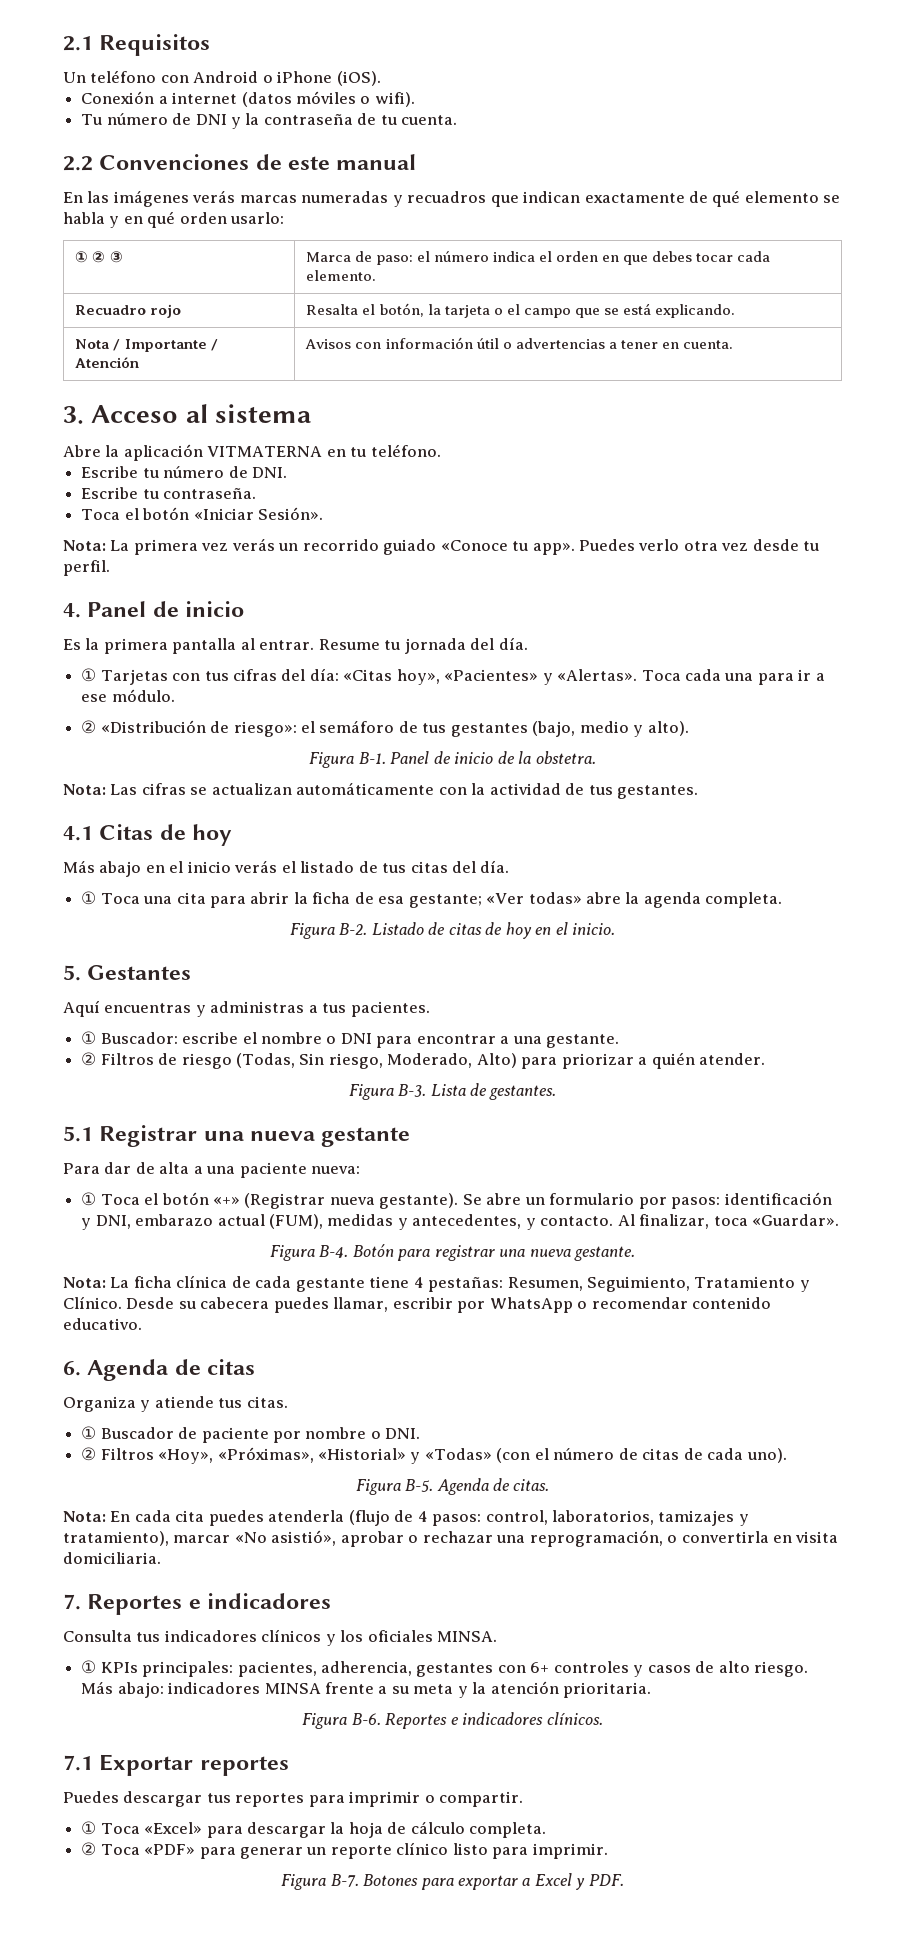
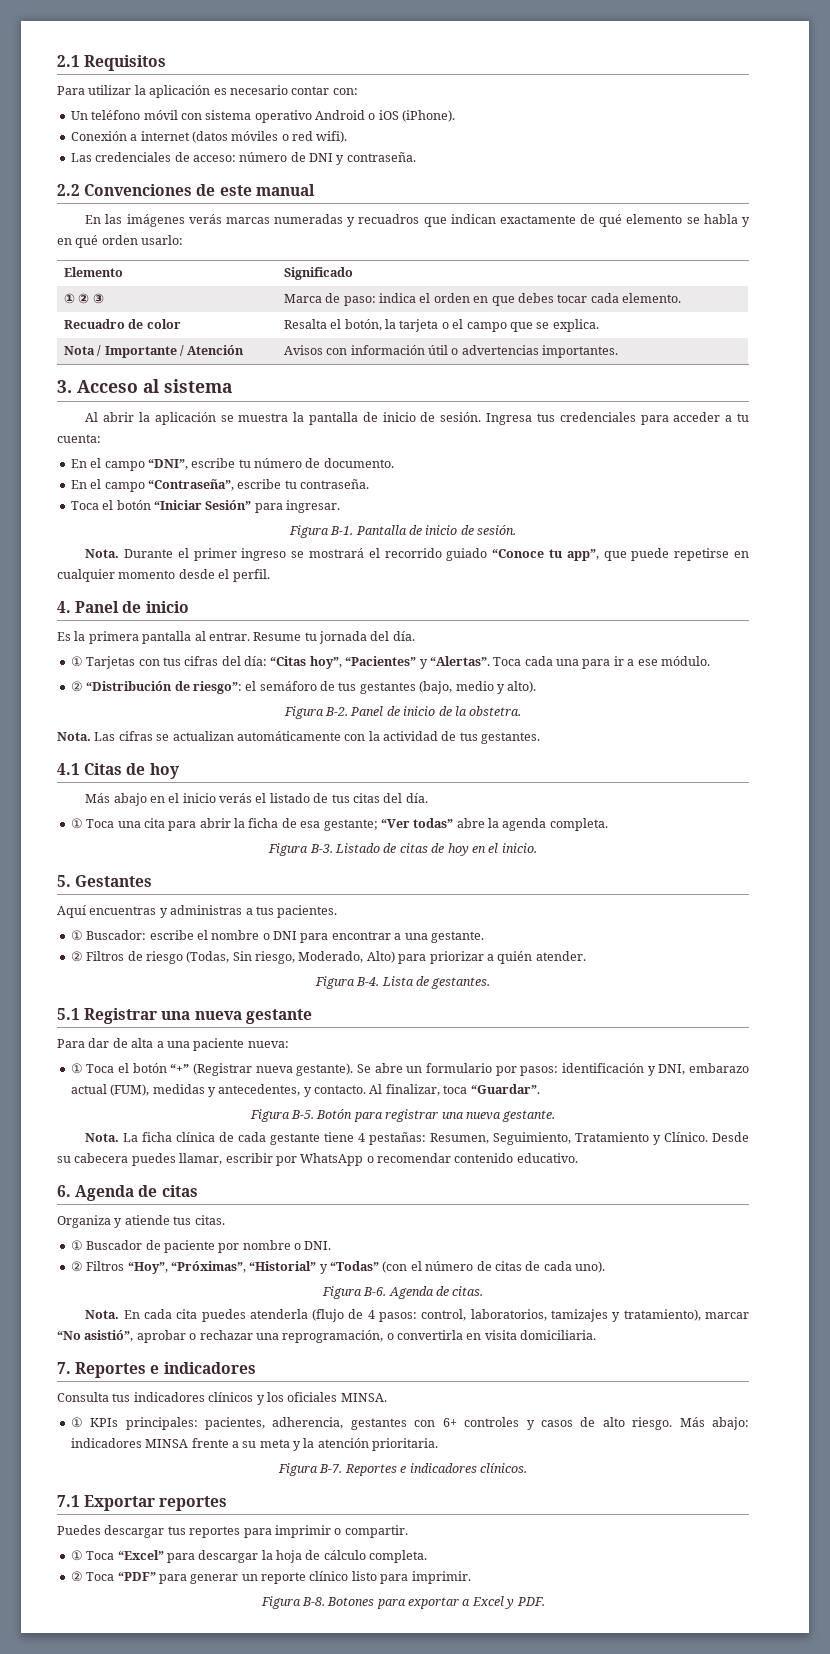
- Un teléfono con Android o iPhone (iOS).
+ Para utilizar la aplicación es necesario contar con:
+ Un teléfono móvil con sistema operativo Android o iOS (iPhone).
- Conexión a internet (datos móviles o wifi).
+ Conexión a internet (datos móviles o red wifi).
- Tu número de DNI y la contraseña de tu cuenta.
+ Las credenciales de acceso: número de DNI y contraseña.
+ Elemento | Significado
- ① ② ③ | Marca de paso: el número indica el orden en que debes tocar cada elemento.
+ ① ② ③ | Marca de paso: indica el orden en que debes tocar cada elemento.
- Recuadro rojo | Resalta el botón, la tarjeta o el campo que se está explicando.
+ Recuadro de color | Resalta el botón, la tarjeta o el campo que se explica.
- Nota / Importante / Atención | Avisos con información útil o advertencias a tener en cuenta.
+ Nota / Importante / Atención | Avisos con información útil o advertencias importantes.
- Abre la aplicación VITMATERNA en tu teléfono.
- Escribe tu número de DNI.
- Escribe tu contraseña.
+ Al abrir la aplicación se muestra la pantalla de inicio de sesión. Ingresa tus credenciales para acceder a tu cuenta:
+ En el campo “DNI”, escribe tu número de documento.
+ En el campo “Contraseña”, escribe tu contraseña.
- Toca el botón «Iniciar Sesión».
- Nota: La primera vez verás un recorrido guiado «Conoce tu app». Puedes verlo otra vez desde tu perfil.
+ Toca el botón “Iniciar Sesión” para ingresar.
+ Figura B-1. Pantalla de inicio de sesión.
+ Nota. Durante el primer ingreso se mostrará el recorrido guiado “Conoce tu app”, que puede repetirse en cualquier momento desde el perfil.
- ① Tarjetas con tus cifras del día: «Citas hoy», «Pacientes» y «Alertas».
+ ① Tarjetas con tus cifras del día: “Citas hoy”, “Pacientes” y “Alertas”.
- ② «Distribución de riesgo»: el semáforo de tus gestantes (bajo, medio y alto).
+ ② “Distribución de riesgo”: el semáforo de tus gestantes (bajo, medio y alto).
- Figura B-1. Panel de inicio de la obstetra.
+ Figura B-2. Panel de inicio de la obstetra.
- Nota: Las cifras se actualizan automáticamente con la actividad de tus gestantes.
+ Nota. Las cifras se actualizan automáticamente con la actividad de tus gestantes.
- ① Toca una cita para abrir la ficha de esa gestante; «Ver todas» abre la agenda completa.
+ ① Toca una cita para abrir la ficha de esa gestante; “Ver todas” abre la agenda completa.
- Figura B-2. Listado de citas de hoy en el inicio.
+ Figura B-3. Listado de citas de hoy en el inicio.
- Figura B-3. Lista de gestantes.
+ Figura B-4. Lista de gestantes.
- ① Toca el botón «+» (Registrar nueva gestante).
+ ① Toca el botón “+” (Registrar nueva gestante).
- Al finalizar, toca «Guardar».
- Figura B-4. Botón para registrar una nueva gestante.
+ Al finalizar, toca “Guardar”.
+ Figura B-5. Botón para registrar una nueva gestante.
- Nota: La ficha clínica de cada gestante tiene 4 pestañas: Resumen, Seguimiento, Tratamiento y Clínico.
+ Nota. La ficha clínica de cada gestante tiene 4 pestañas: Resumen, Seguimiento, Tratamiento y Clínico.
- ② Filtros «Hoy», «Próximas», «Historial» y «Todas» (con el número de citas de cada uno).
+ ② Filtros “Hoy”, “Próximas”, “Historial” y “Todas” (con el número de citas de cada uno).
- Figura B-5. Agenda de citas.
+ Figura B-6. Agenda de citas.
- Nota: En cada cita puedes atenderla (flujo de 4 pasos: control, laboratorios, tamizajes y tratamiento), marcar «No asistió», aprobar o rechazar una reprogramación, o convertirla en visita domiciliaria.
+ Nota. En cada cita puedes atenderla (flujo de 4 pasos: control, laboratorios, tamizajes y tratamiento), marcar “No asistió”, aprobar o rechazar una reprogramación, o convertirla en visita domiciliaria.
- Figura B-6. Reportes e indicadores clínicos.
+ Figura B-7. Reportes e indicadores clínicos.
- ① Toca «Excel» para descargar la hoja de cálculo completa.
+ ① Toca “Excel” para descargar la hoja de cálculo completa.
- ② Toca «PDF» para generar un reporte clínico listo para imprimir.
+ ② Toca “PDF” para generar un reporte clínico listo para imprimir.
- Figura B-7. Botones para exportar a Excel y PDF.
+ Figura B-8. Botones para exportar a Excel y PDF.

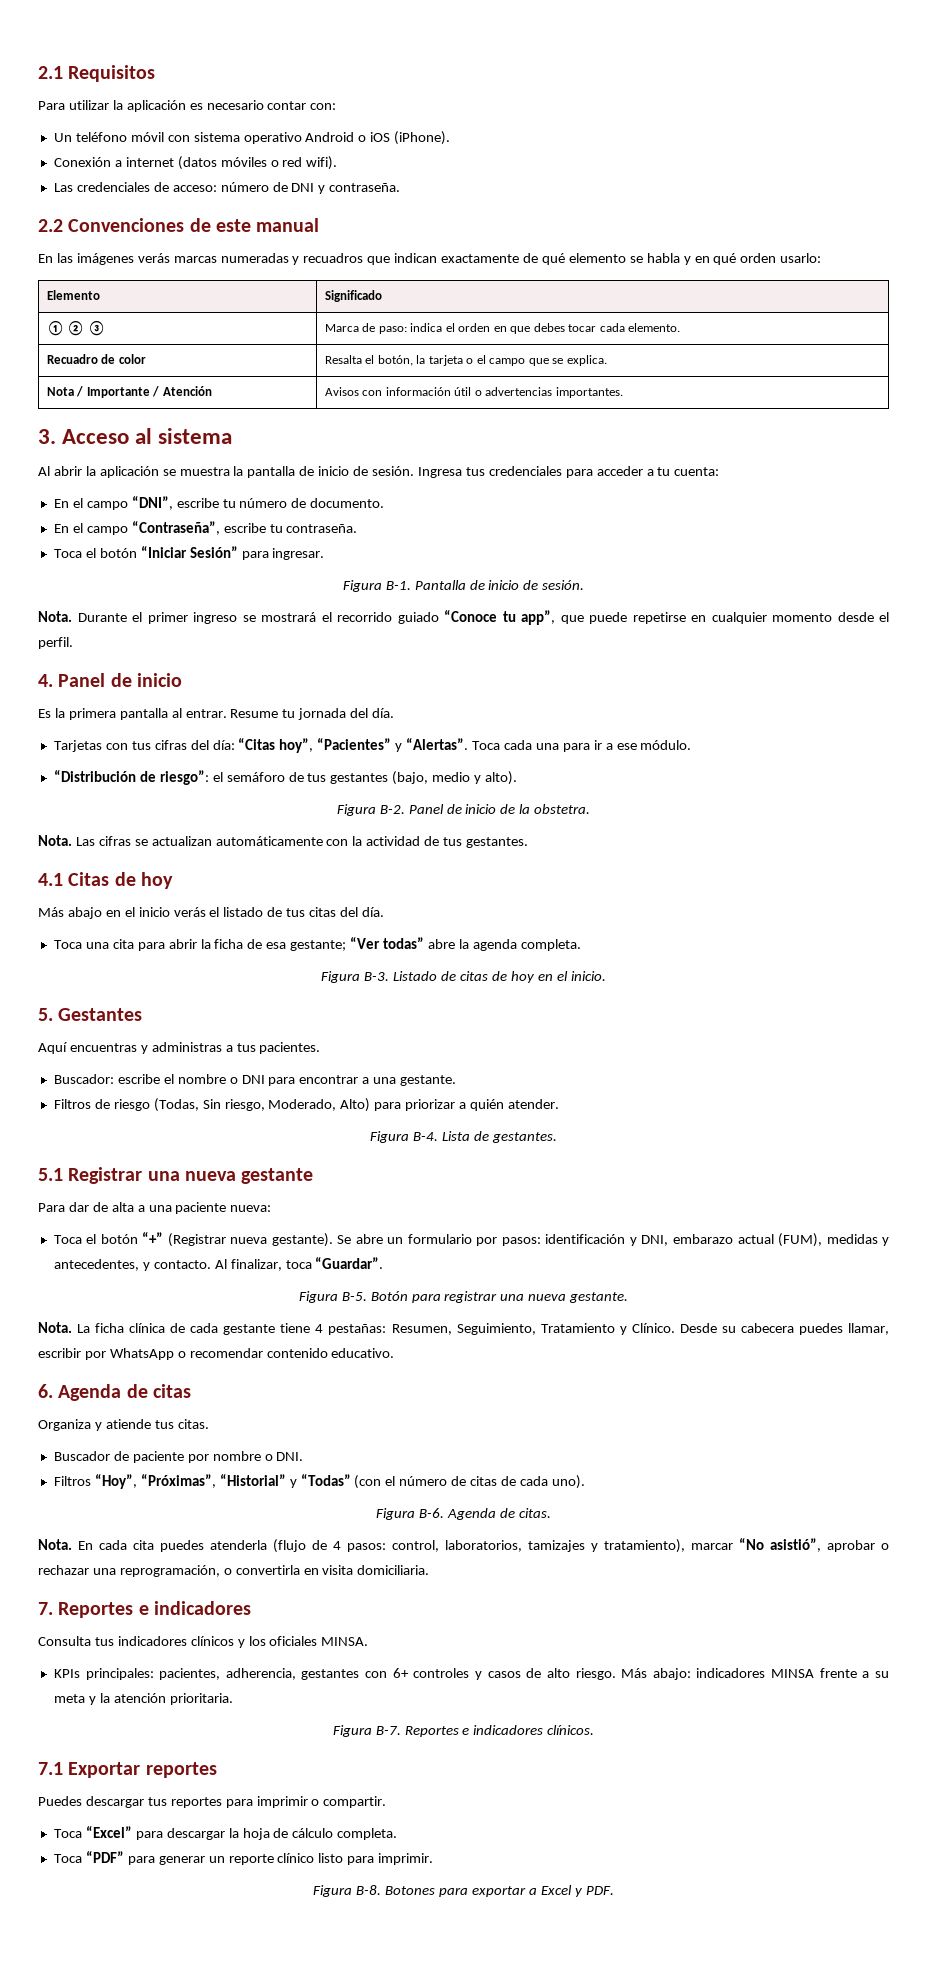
- ① Tarjetas con tus cifras del día: “Citas hoy”, “Pacientes” y “Alertas”.
+ Tarjetas con tus cifras del día: “Citas hoy”, “Pacientes” y “Alertas”.
- ② “Distribución de riesgo”: el semáforo de tus gestantes (bajo, medio y alto).
+ “Distribución de riesgo”: el semáforo de tus gestantes (bajo, medio y alto).
- ① Toca una cita para abrir la ficha de esa gestante; “Ver todas” abre la agenda completa.
+ Toca una cita para abrir la ficha de esa gestante; “Ver todas” abre la agenda completa.
- ① Buscador: escribe el nombre o DNI para encontrar a una gestante.
+ Buscador: escribe el nombre o DNI para encontrar a una gestante.
- ② Filtros de riesgo (Todas, Sin riesgo, Moderado, Alto) para priorizar a quién atender.
+ Filtros de riesgo (Todas, Sin riesgo, Moderado, Alto) para priorizar a quién atender.
- ① Toca el botón “+” (Registrar nueva gestante).
+ Toca el botón “+” (Registrar nueva gestante).
- ① Buscador de paciente por nombre o DNI.
+ Buscador de paciente por nombre o DNI.
- ② Filtros “Hoy”, “Próximas”, “Historial” y “Todas” (con el número de citas de cada uno).
+ Filtros “Hoy”, “Próximas”, “Historial” y “Todas” (con el número de citas de cada uno).
- ① KPIs principales: pacientes, adherencia, gestantes con 6+ controles y casos de alto riesgo.
+ KPIs principales: pacientes, adherencia, gestantes con 6+ controles y casos de alto riesgo.
- ① Toca “Excel” para descargar la hoja de cálculo completa.
+ Toca “Excel” para descargar la hoja de cálculo completa.
- ② Toca “PDF” para generar un reporte clínico listo para imprimir.
+ Toca “PDF” para generar un reporte clínico listo para imprimir.

